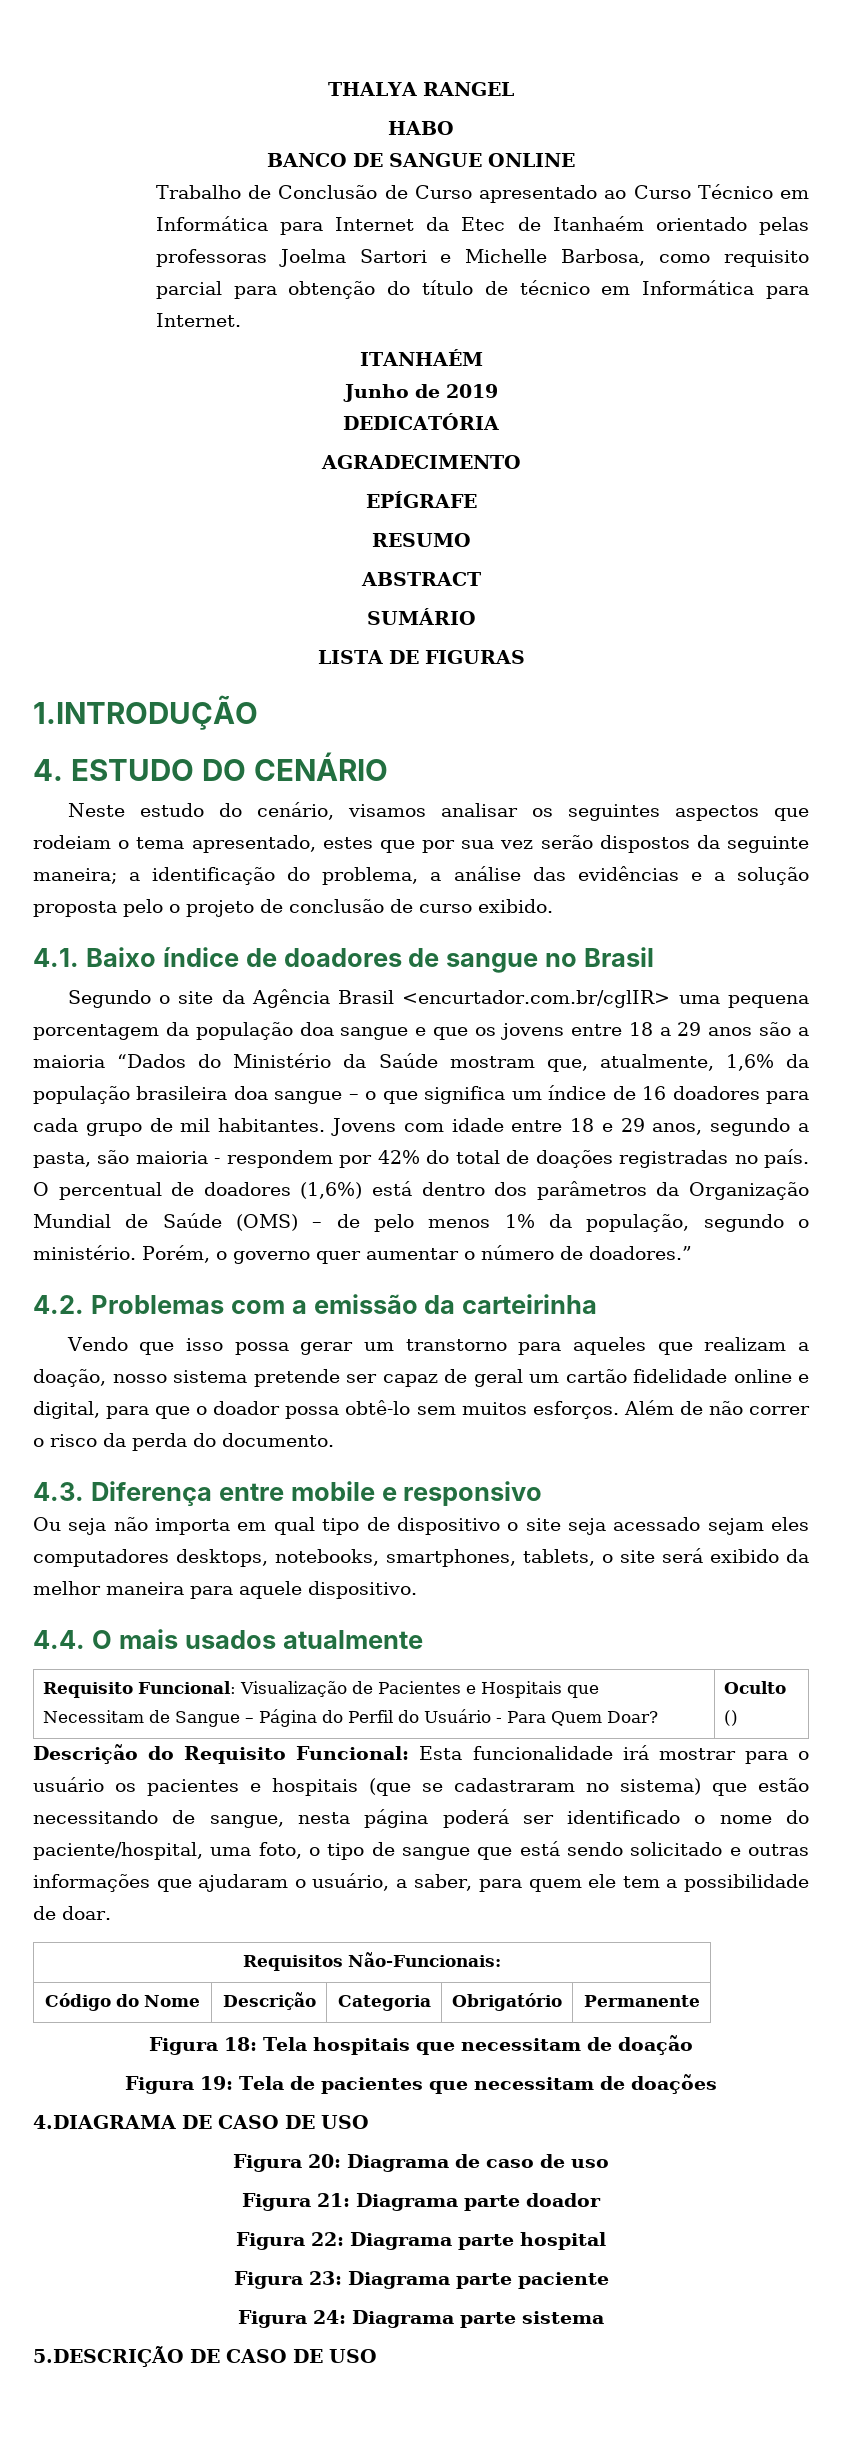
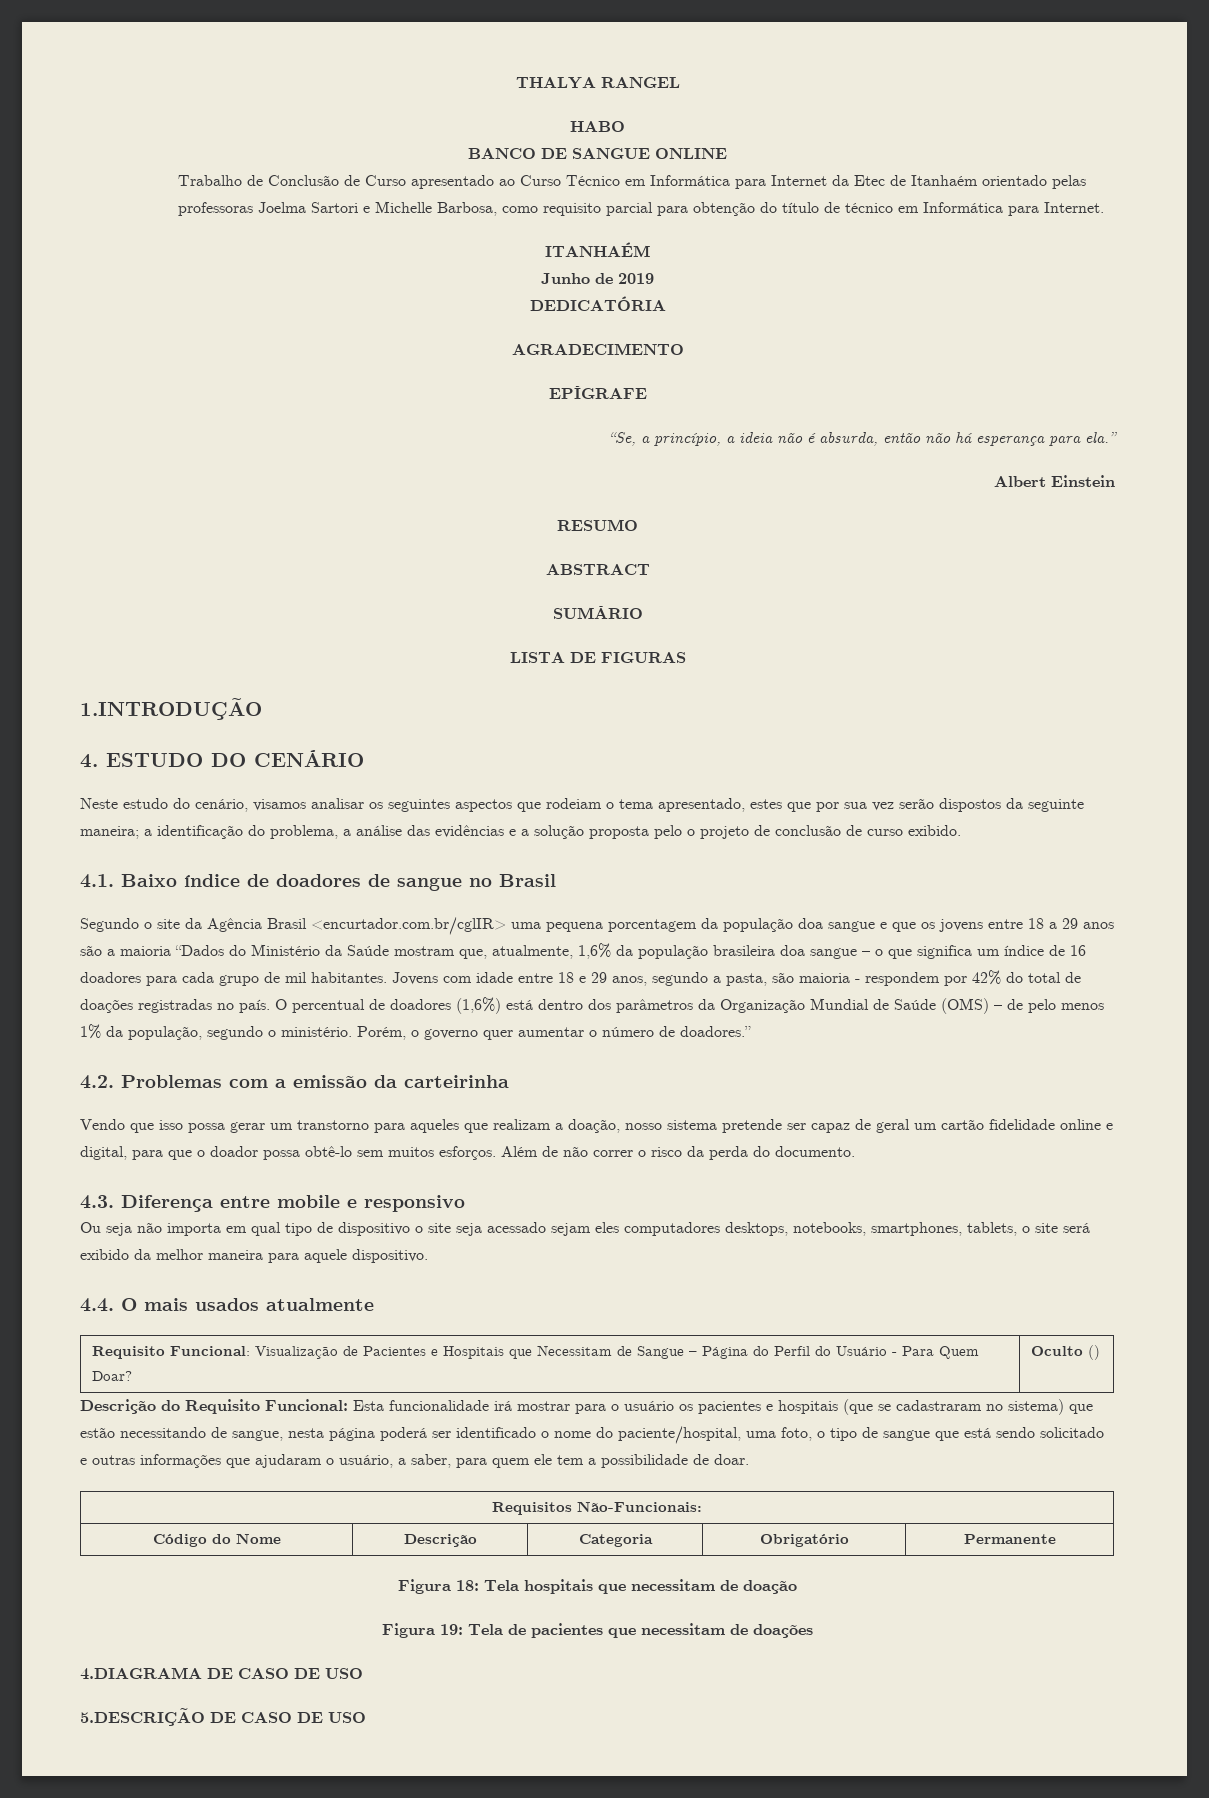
+ “Se, a princípio, a ideia não é absurda, então não há esperança para ela.”
+ Albert Einstein
- Figura 20: Diagrama de caso de uso
- Figura 21: Diagrama parte doador
- Figura 22: Diagrama parte hospital
- Figura 23: Diagrama parte paciente
- Figura 24: Diagrama parte sistema

